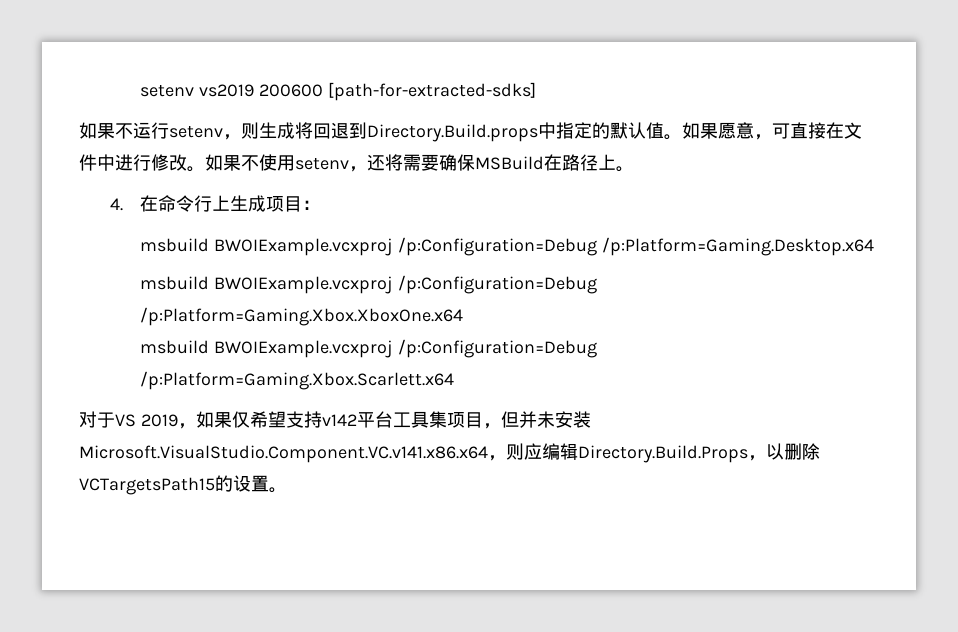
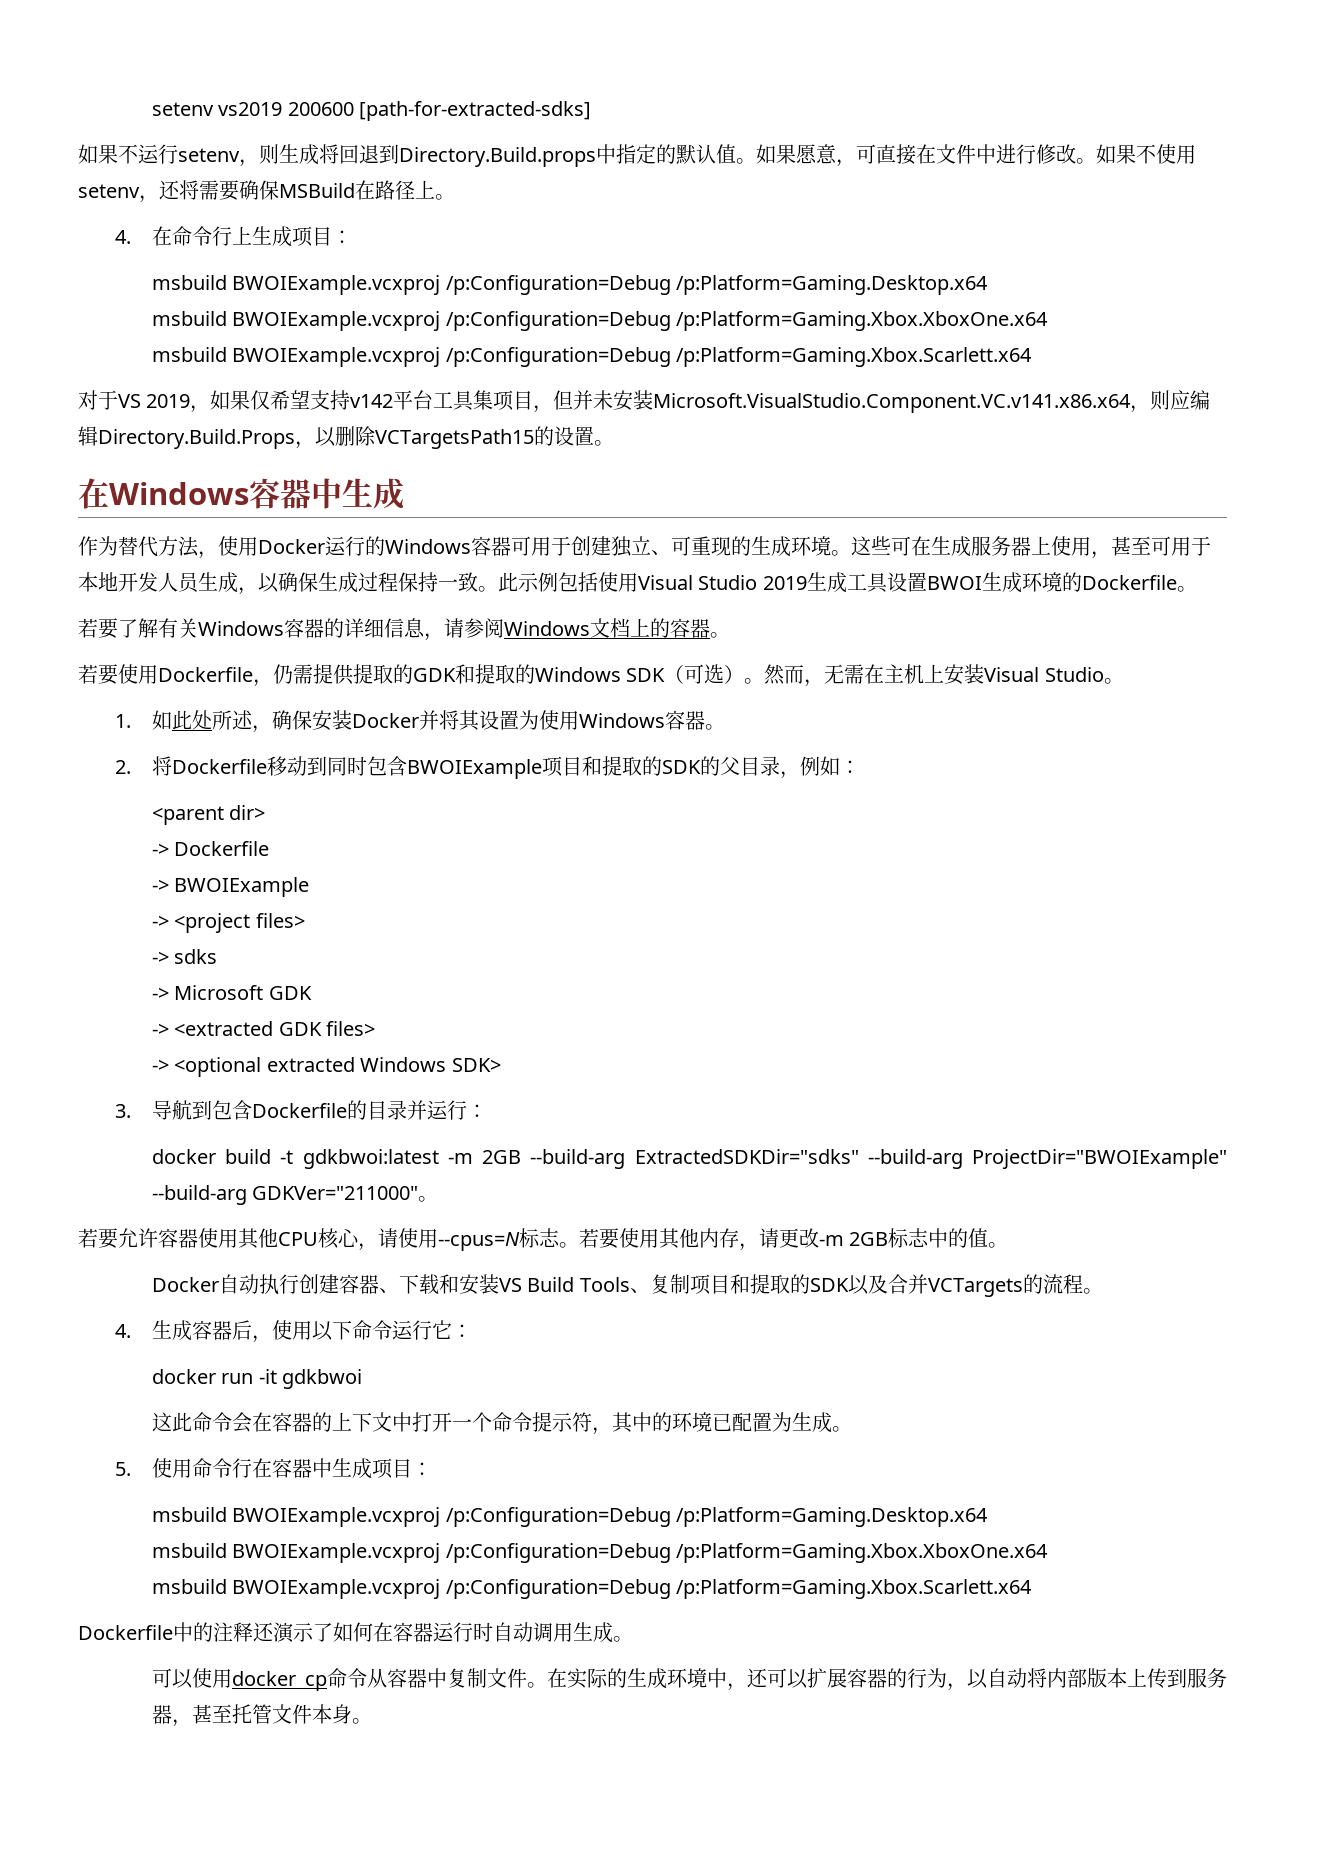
+ 在Windows容器中生成
+ 作为替代方法，使用Docker运行的Windows容器可用于创建独立、可重现的生成环境。这些可在生成服务器上使用，甚至可用于本地开发人员生成，以确保生成过程保持一致。此示例包括使用Visual Studio 2019生成工具设置BWOI生成环境的Dockerfile。
+ 若要了解有关Windows容器的详细信息，请参阅Windows文档上的容器。
+ 若要使用Dockerfile，仍需提供提取的GDK和提取的Windows SDK（可选）。然而，无需在主机上安装Visual Studio。
+ 1.如此处所述，确保安装Docker并将其设置为使用Windows容器。
+ 2.将Dockerfile移动到同时包含BWOIExample项目和提取的SDK的父目录，例如：
+ <parent dir>
+ -> Dockerfile
+ -> BWOIExample
+ -> <project files>
+ -> sdks
+ -> Microsoft GDK
+ -> <extracted GDK files>
+ -> <optional extracted Windows SDK>
+ 3.导航到包含Dockerfile的目录并运行：
+ docker build -t gdkbwoi:latest -m 2GB --build-arg ExtractedSDKDir="sdks" --build-arg ProjectDir="BWOIExample" --build-arg GDKVer="211000"。
+ 若要允许容器使用其他CPU核心，请使用--cpus=N标志。若要使用其他内存，请更改-m 2GB标志中的值。
+ Docker自动执行创建容器、下载和安装VS Build Tools、复制项目和提取的SDK以及合并VCTargets的流程。
+ 4.生成容器后，使用以下命令运行它：
+ docker run -it gdkbwoi
+ 这此命令会在容器的上下文中打开一个命令提示符，其中的环境已配置为生成。
+ 5.使用命令行在容器中生成项目：
+ msbuild BWOIExample.vcxproj /p:Configuration=Debug /p:Platform=Gaming.Desktop.x64
+ msbuild BWOIExample.vcxproj /p:Configuration=Debug /p:Platform=Gaming.Xbox.XboxOne.x64
+ msbuild BWOIExample.vcxproj /p:Configuration=Debug /p:Platform=Gaming.Xbox.Scarlett.x64
+ Dockerfile中的注释还演示了如何在容器运行时自动调用生成。
+ 可以使用docker cp命令从容器中复制文件。在实际的生成环境中，还可以扩展容器的行为，以自动将内部版本上传到服务器，甚至托管文件本身。

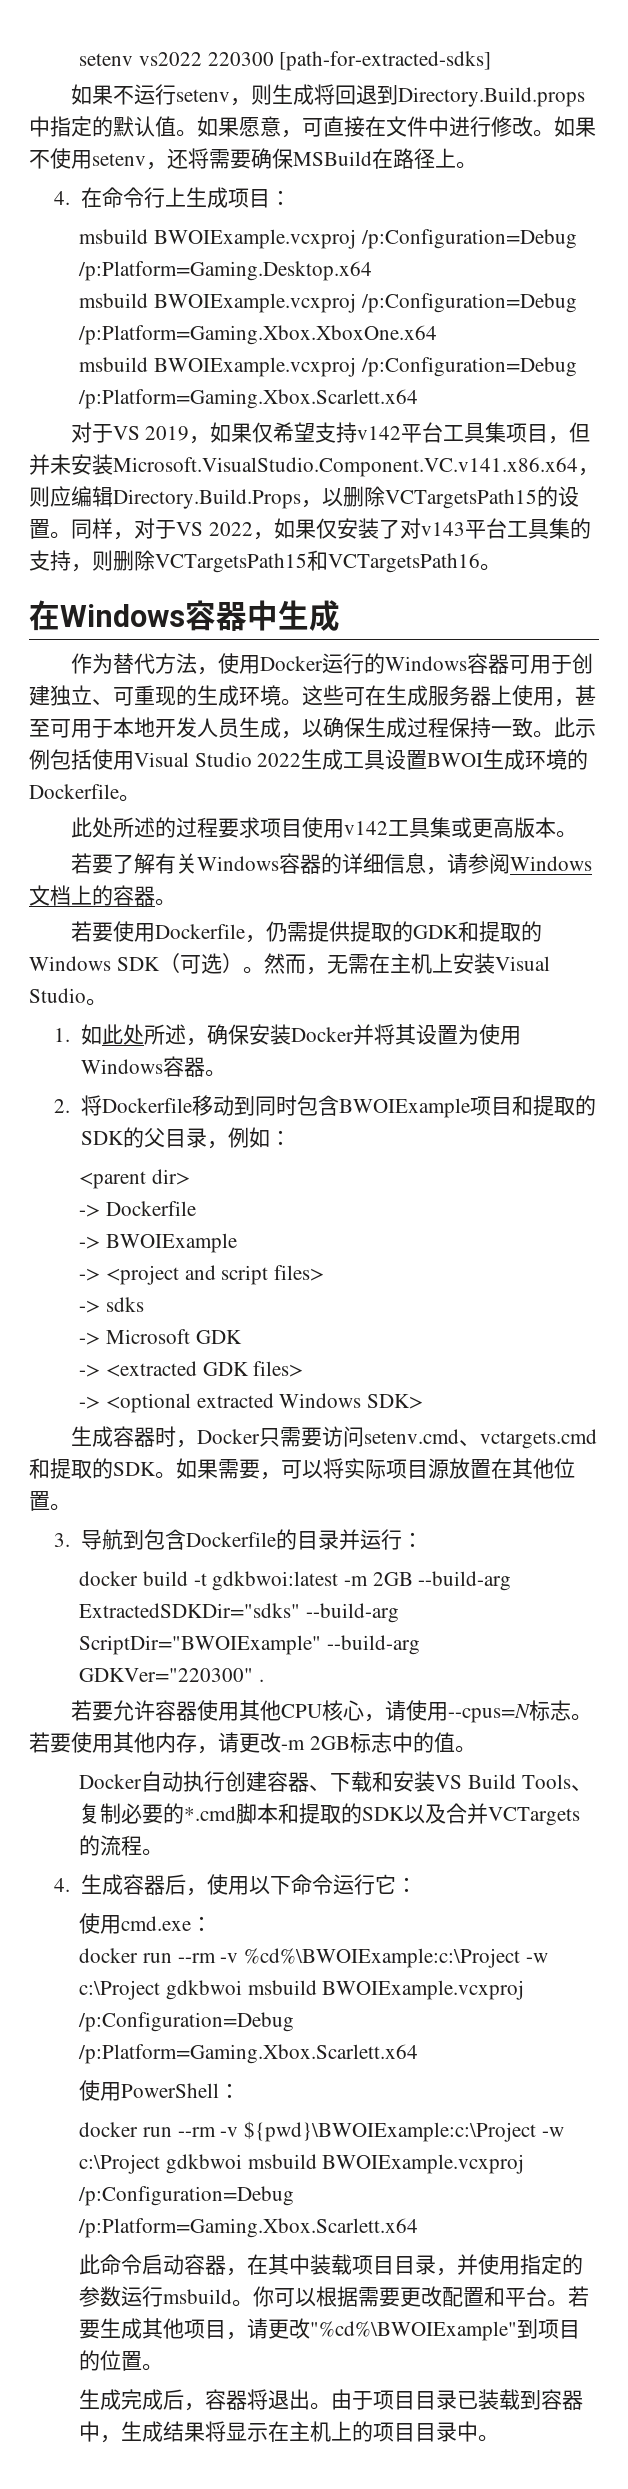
- setenv vs2019 200600 [path-for-extracted-sdks]
+ setenv vs2022 220300 [path-for-extracted-sdks]
+ 同样，对于VS 2022，如果仅安装了对v143平台工具集的支持，则删除VCTargetsPath15和VCTargetsPath16。
- 此示例包括使用Visual Studio 2019生成工具设置BWOI生成环境的Dockerfile。
+ 此示例包括使用Visual Studio 2022生成工具设置BWOI生成环境的Dockerfile。
+ 此处所述的过程要求项目使用v142工具集或更高版本。
- -> <project files>
+ -> <project and script files>
+ 生成容器时，Docker只需要访问setenv.cmd、vctargets.cmd和提取的SDK。如果需要，可以将实际项目源放置在其他位置。
- docker build -t gdkbwoi:latest -m 2GB --build-arg ExtractedSDKDir="sdks" --build-arg ProjectDir="BWOIExample" --build-arg GDKVer="211000"。
+ docker build -t gdkbwoi:latest -m 2GB --build-arg ExtractedSDKDir="sdks" --build-arg ScriptDir="BWOIExample" --build-arg GDKVer="220300" .
- Docker自动执行创建容器、下载和安装VS Build Tools、复制项目和提取的SDK以及合并VCTargets的流程。
+ Docker自动执行创建容器、下载和安装VS Build Tools、复制必要的*.cmd脚本和提取的SDK以及合并VCTargets的流程。
- docker run -it gdkbwoi
- 这此命令会在容器的上下文中打开一个命令提示符，其中的环境已配置为生成。
- 5.使用命令行在容器中生成项目：
- msbuild BWOIExample.vcxproj /p:Configuration=Debug /p:Platform=Gaming.Desktop.x64
- msbuild BWOIExample.vcxproj /p:Configuration=Debug /p:Platform=Gaming.Xbox.XboxOne.x64
- msbuild BWOIExample.vcxproj /p:Configuration=Debug /p:Platform=Gaming.Xbox.Scarlett.x64
- Dockerfile中的注释还演示了如何在容器运行时自动调用生成。
- 可以使用docker cp命令从容器中复制文件。在实际的生成环境中，还可以扩展容器的行为，以自动将内部版本上传到服务器，甚至托管文件本身。
+ 使用cmd.exe：
+ docker run --rm -v %cd%\BWOIExample:c:\Project -w c:\Project gdkbwoi msbuild BWOIExample.vcxproj /p:Configuration=Debug /p:Platform=Gaming.Xbox.Scarlett.x64
+ 使用PowerShell：
+ docker run --rm -v ${pwd}\BWOIExample:c:\Project -w c:\Project gdkbwoi msbuild BWOIExample.vcxproj /p:Configuration=Debug /p:Platform=Gaming.Xbox.Scarlett.x64
+ 此命令启动容器，在其中装载项目目录，并使用指定的参数运行msbuild。你可以根据需要更改配置和平台。若要生成其他项目，请更改"%cd%\BWOIExample"到项目的位置。
+ 生成完成后，容器将退出。由于项目目录已装载到容器中，生成结果将显示在主机上的项目目录中。

